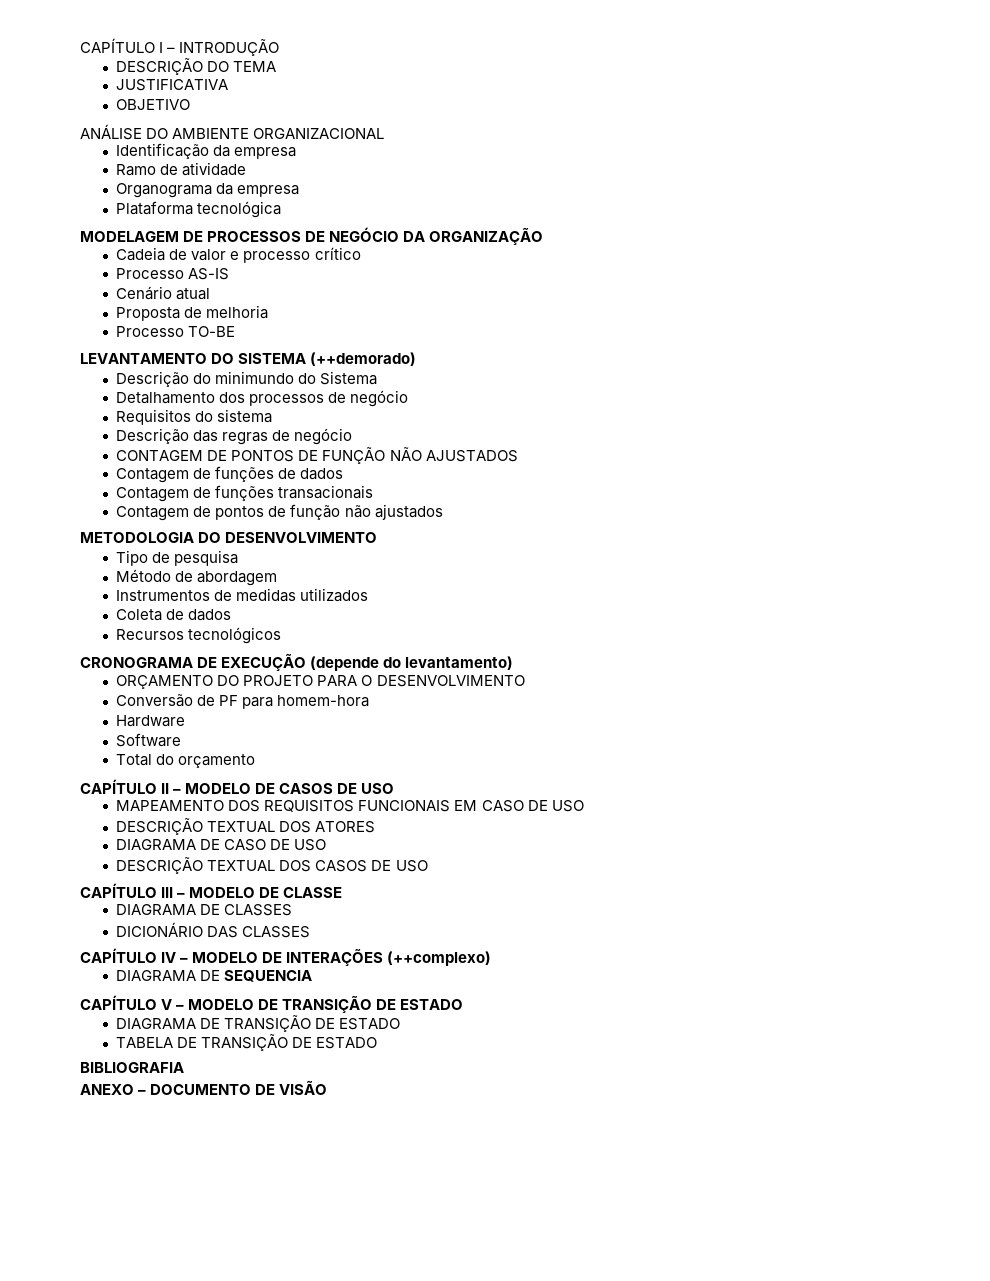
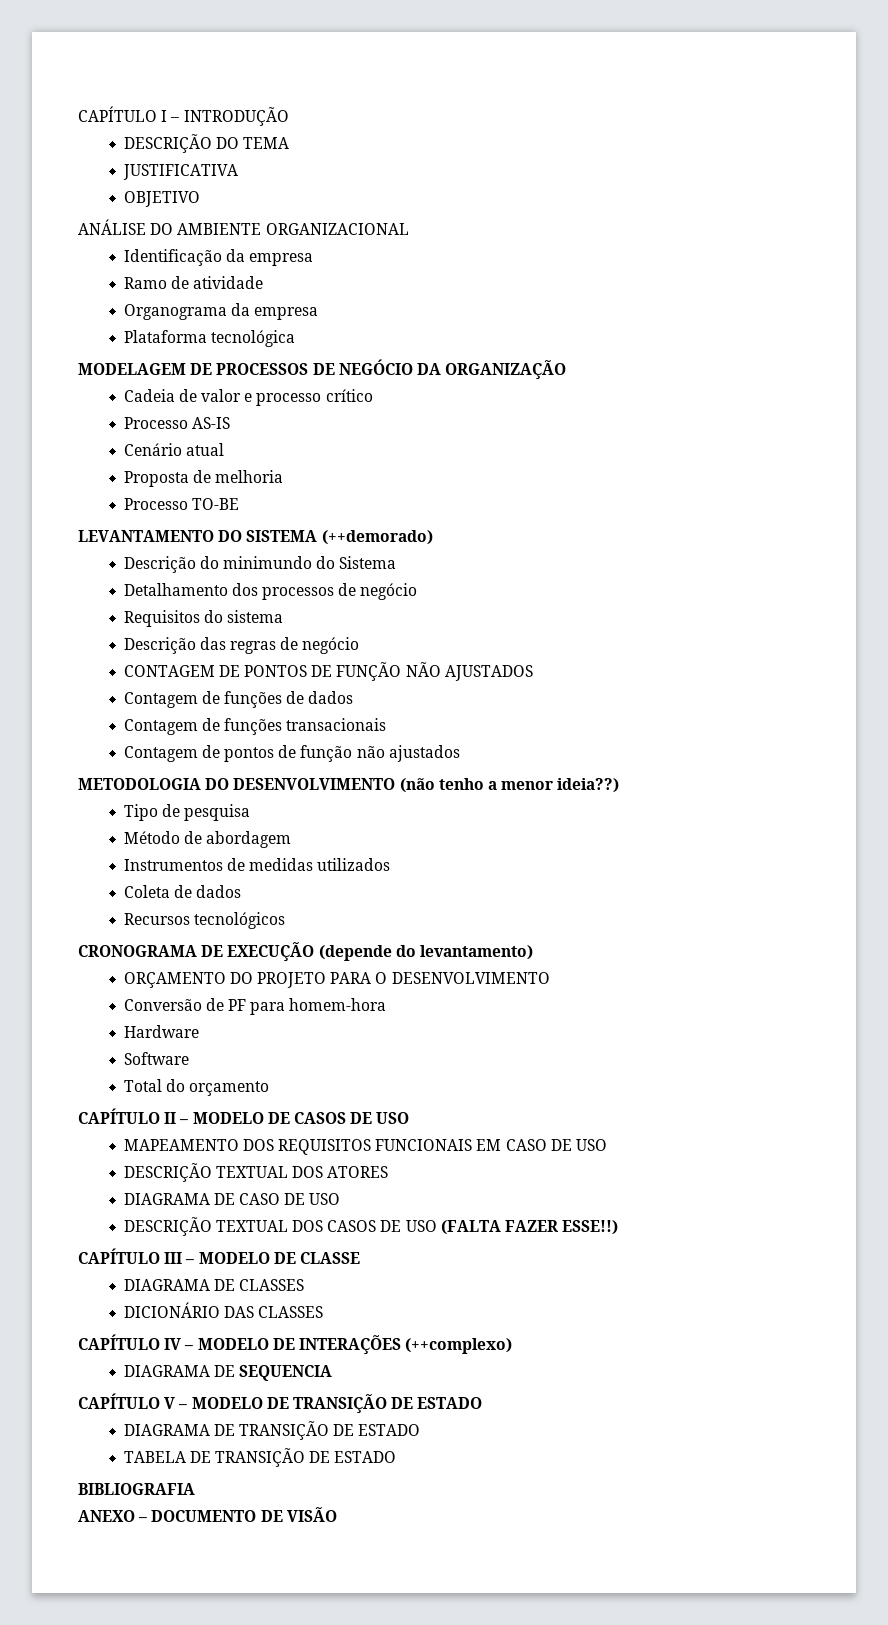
- METODOLOGIA DO DESENVOLVIMENTO
+ METODOLOGIA DO DESENVOLVIMENTO (não tenho a menor ideia??)
- DESCRIÇÃO TEXTUAL DOS CASOS DE USO
+ DESCRIÇÃO TEXTUAL DOS CASOS DE USO (FALTA FAZER ESSE!!)

